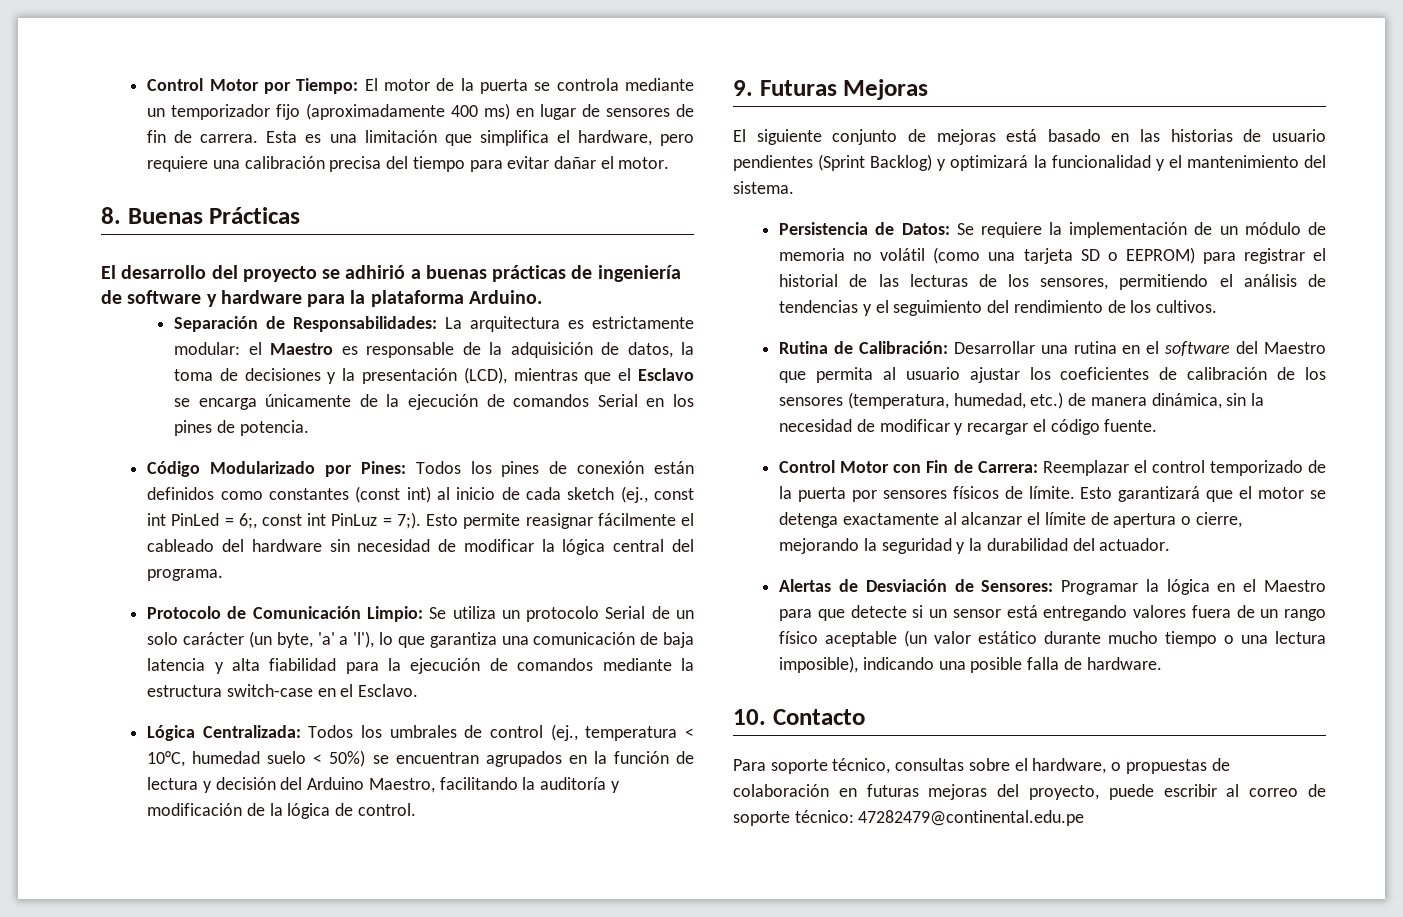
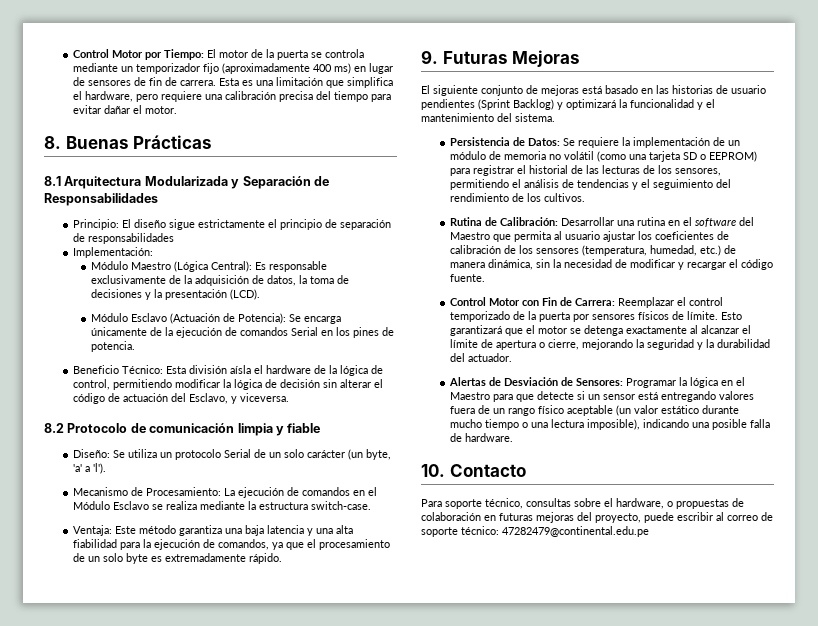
- El desarrollo del proyecto se adhirió a buenas prácticas de ingeniería de software y hardware para la plataforma Arduino.
- Separación de Responsabilidades: La arquitectura es estrictamente modular: el Maestro es responsable de la adquisición de datos, la toma de decisiones y la presentación (LCD), mientras que el Esclavo se encarga únicamente de la ejecución de comandos Serial en los pines de potencia.
+ 8.1 Arquitectura Modularizada y Separación de Responsabilidades
+ Principio: El diseño sigue estrictamente el principio de separación de responsabilidades
+ Implementación:
+ Módulo Maestro (Lógica Central): Es responsable exclusivamente de la adquisición de datos, la toma de decisiones y la presentación (LCD).
+ Módulo Esclavo (Actuación de Potencia): Se encarga únicamente de la ejecución de comandos Serial en los pines de potencia.
- Código Modularizado por Pines: Todos los pines de conexión están definidos como constantes (const int) al inicio de cada sketch (ej., const int PinLed = 6;, const int PinLuz = 7;). Esto permite reasignar fácilmente el cableado del hardware sin necesidad de modificar la lógica central del programa.
- Protocolo de Comunicación Limpio: Se utiliza un protocolo Serial de un solo carácter (un byte, 'a' a 'l'), lo que garantiza una comunicación de baja latencia y alta fiabilidad para la ejecución de comandos mediante la estructura switch-case en el Esclavo.
- Lógica Centralizada: Todos los umbrales de control (ej., temperatura < 10°C, humedad suelo < 50%) se encuentran agrupados en la función de lectura y decisión del Arduino Maestro, facilitando la auditoría y modificación de la lógica de control.
+ Beneficio Técnico: Esta división aísla el hardware de la lógica de control, permitiendo modificar la lógica de decisión sin alterar el código de actuación del Esclavo, y viceversa.
+ 8.2 Protocolo de comunicación limpia y fiable
+ Diseño: Se utiliza un protocolo Serial de un solo carácter (un byte, 'a' a 'l').
+ Mecanismo de Procesamiento: La ejecución de comandos en el Módulo Esclavo se realiza mediante la estructura switch-case.
+ Ventaja: Este método garantiza una baja latencia y una alta fiabilidad para la ejecución de comandos, ya que el procesamiento de un solo byte es extremadamente rápido.

